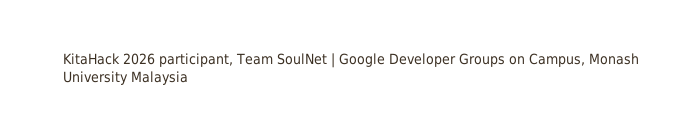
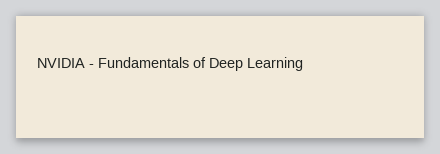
- KitaHack 2026 participant, Team SoulNet | Google Developer Groups on Campus, Monash University Malaysia
+ NVIDIA - Fundamentals of Deep Learning

